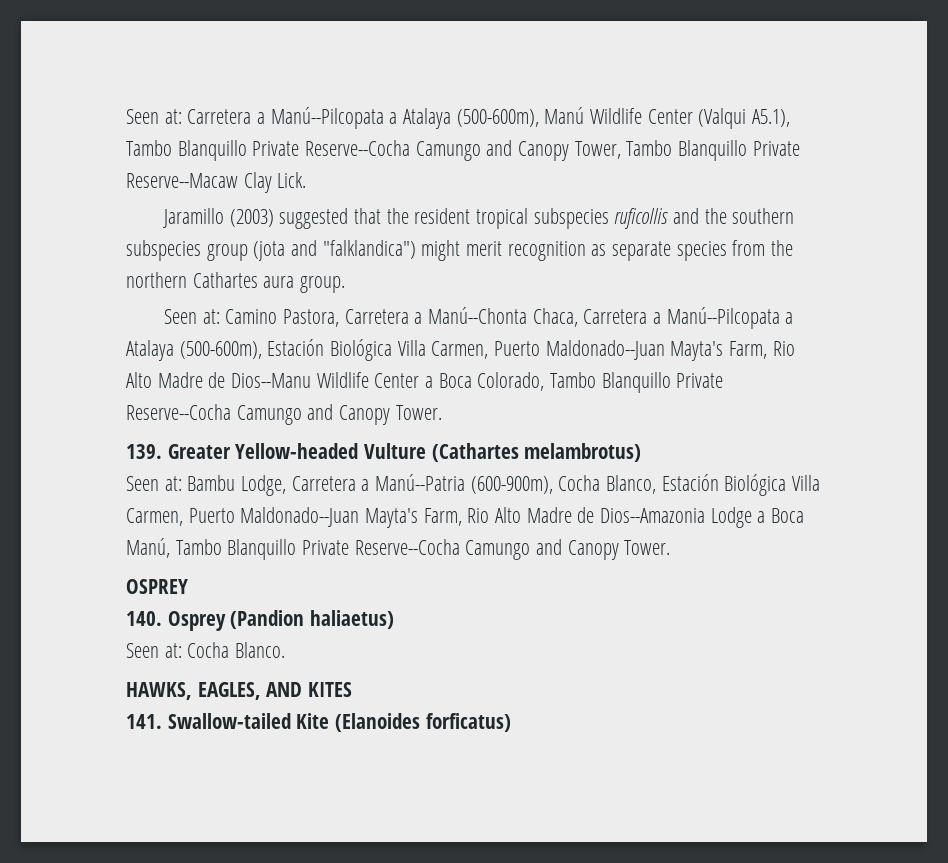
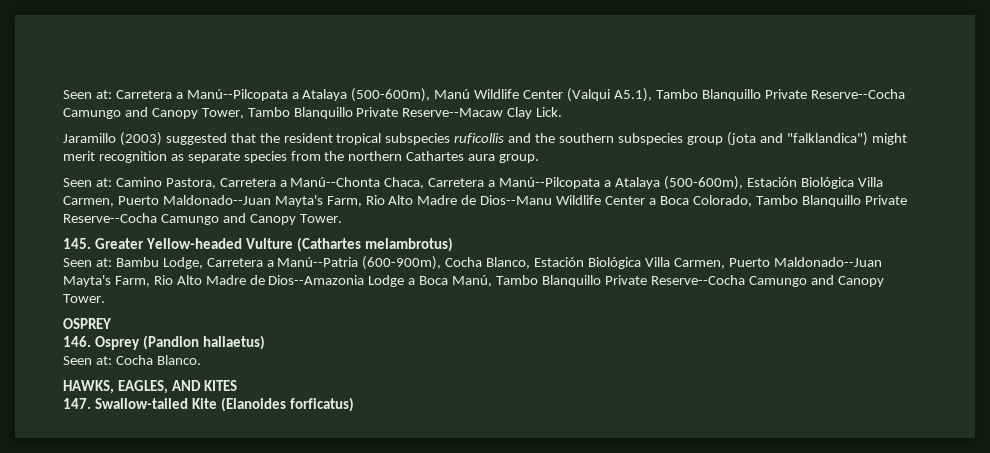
- 139. Greater Yellow-headed Vulture (Cathartes melambrotus)
+ 145. Greater Yellow-headed Vulture (Cathartes melambrotus)
- 140. Osprey (Pandion haliaetus)
+ 146. Osprey (Pandion haliaetus)
- 141. Swallow-tailed Kite (Elanoides forficatus)
+ 147. Swallow-tailed Kite (Elanoides forficatus)

